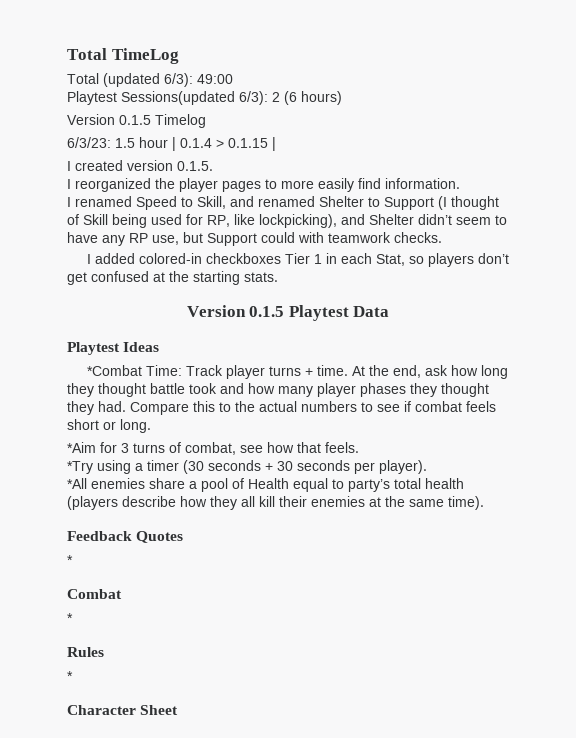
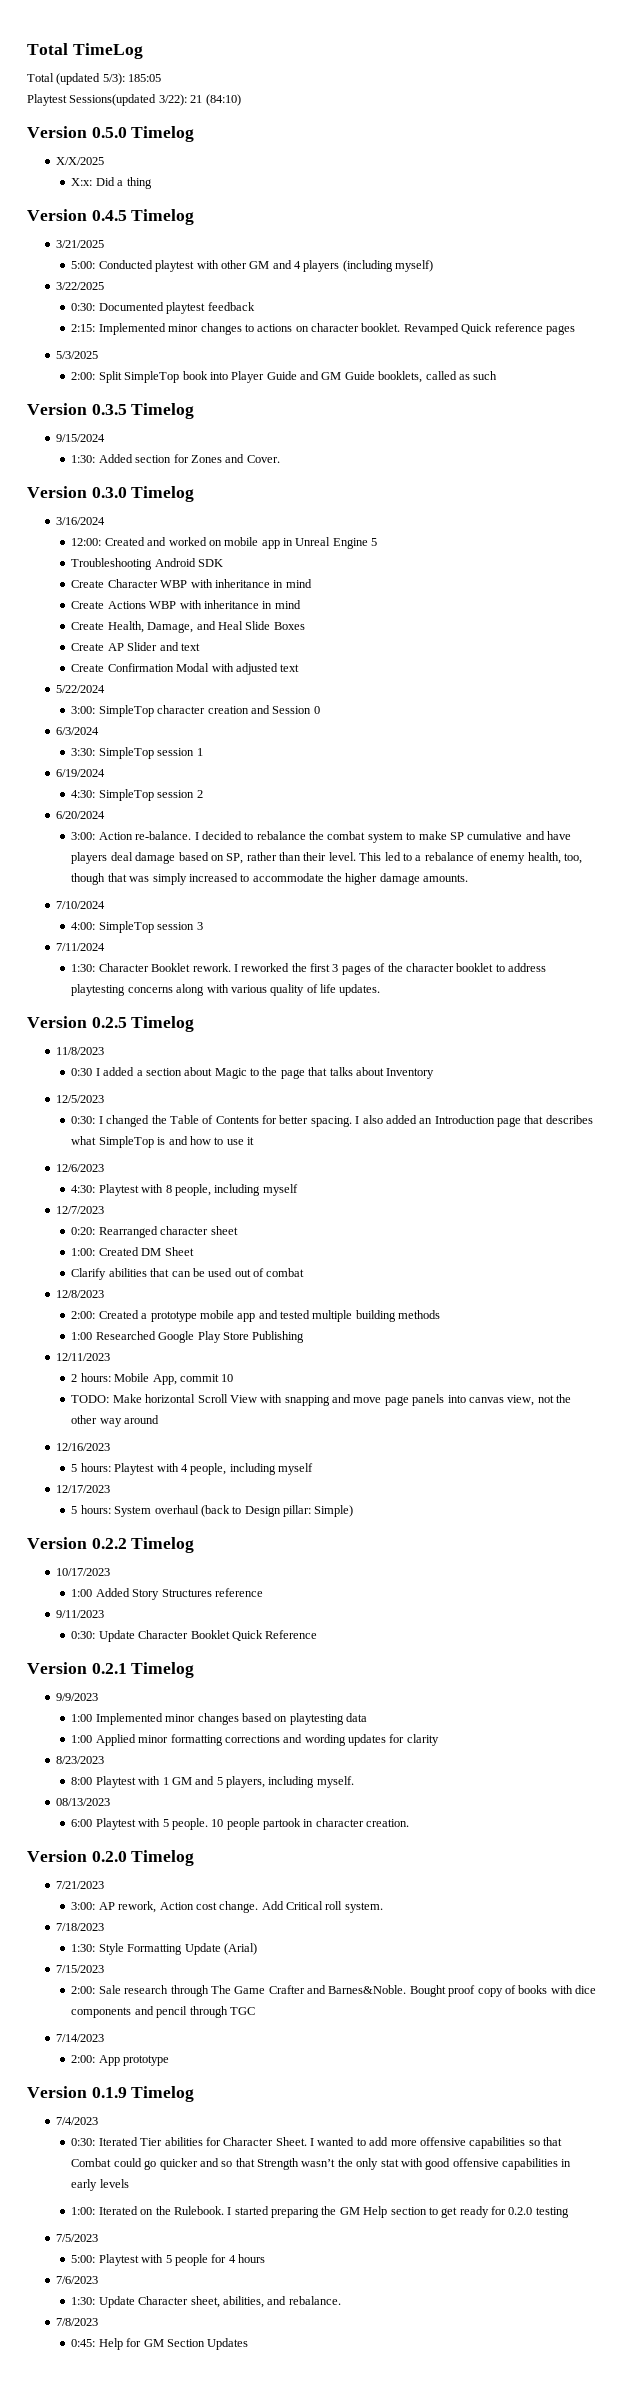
- Total (updated 6/3): 49:00
+ Total (updated 5/3): 185:05
- Playtest Sessions(updated 6/3): 2 (6 hours)
- Version 0.1.5 Timelog
- 6/3/23: 1.5 hour | 0.1.4 > 0.1.15 |
- I created version 0.1.5.
- I reorganized the player pages to more easily find information.
- I renamed Speed to Skill, and renamed Shelter to Support (I thought of Skill being used for RP, like lockpicking), and Shelter didn’t seem to have any RP use, but Support could with teamwork checks.
- I added colored-in checkboxes Tier 1 in each Stat, so players don’t get confused at the starting stats.
- Version 0.1.5 Playtest Data
- Playtest Ideas
- *Combat Time: Track player turns + time. At the end, ask how long they thought battle took and how many player phases they thought they had. Compare this to the actual numbers to see if combat feels short or long.
- *Aim for 3 turns of combat, see how that feels.
- *Try using a timer (30 seconds + 30 seconds per player).
- *All enemies share a pool of Health equal to party’s total health (players describe how they all kill their enemies at the same time).
- Feedback Quotes
- *
- Combat
- *
- Rules
- *
- Character Sheet
+ Playtest Sessions(updated 3/22): 21 (84:10)
+ Version 0.5.0 Timelog
+ X/X/2025
+ X:x: Did a thing
+ Version 0.4.5 Timelog
+ 3/21/2025
+ 5:00: Conducted playtest with other GM and 4 players (including myself)
+ 3/22/2025
+ 0:30: Documented playtest feedback
+ 2:15: Implemented minor changes to actions on character booklet. Revamped Quick reference pages
+ 5/3/2025
+ 2:00: Split SimpleTop book into Player Guide and GM Guide booklets, called as such
+ Version 0.3.5 Timelog
+ 9/15/2024
+ 1:30: Added section for Zones and Cover.
+ Version 0.3.0 Timelog
+ 3/16/2024
+ 12:00: Created and worked on mobile app in Unreal Engine 5
+ Troubleshooting Android SDK
+ Create Character WBP with inheritance in mind
+ Create Actions WBP with inheritance in mind
+ Create Health, Damage, and Heal Slide Boxes
+ Create AP Slider and text
+ Create Confirmation Modal with adjusted text
+ 5/22/2024
+ 3:00: SimpleTop character creation and Session 0
+ 6/3/2024
+ 3:30: SimpleTop session 1
+ 6/19/2024
+ 4:30: SimpleTop session 2
+ 6/20/2024
+ 3:00: Action re-balance. I decided to rebalance the combat system to make SP cumulative and have players deal damage based on SP, rather than their level. This led to a rebalance of enemy health, too, though that was simply increased to accommodate the higher damage amounts.
+ 7/10/2024
+ 4:00: SimpleTop session 3
+ 7/11/2024
+ 1:30: Character Booklet rework. I reworked the first 3 pages of the character booklet to address playtesting concerns along with various quality of life updates.
+ Version 0.2.5 Timelog
+ 11/8/2023
+ 0:30 I added a section about Magic to the page that talks about Inventory
+ 12/5/2023
+ 0:30: I changed the Table of Contents for better spacing. I also added an Introduction page that describes what SimpleTop is and how to use it
+ 12/6/2023
+ 4:30: Playtest with 8 people, including myself
+ 12/7/2023
+ 0:20: Rearranged character sheet
+ 1:00: Created DM Sheet
+ Clarify abilities that can be used out of combat
+ 12/8/2023
+ 2:00: Created a prototype mobile app and tested multiple building methods
+ 1:00 Researched Google Play Store Publishing
+ 12/11/2023
+ 2 hours: Mobile App, commit 10
+ TODO: Make horizontal Scroll View with snapping and move page panels into canvas view, not the other way around
+ 12/16/2023
+ 5 hours: Playtest with 4 people, including myself
+ 12/17/2023
+ 5 hours: System overhaul (back to Design pillar: Simple)
+ Version 0.2.2 Timelog
+ 10/17/2023
+ 1:00 Added Story Structures reference
+ 9/11/2023
+ 0:30: Update Character Booklet Quick Reference
+ Version 0.2.1 Timelog
+ 9/9/2023
+ 1:00 Implemented minor changes based on playtesting data
+ 1:00 Applied minor formatting corrections and wording updates for clarity
+ 8/23/2023
+ 8:00 Playtest with 1 GM and 5 players, including myself.
+ 08/13/2023
+ 6:00 Playtest with 5 people. 10 people partook in character creation.
+ Version 0.2.0 Timelog
+ 7/21/2023
+ 3:00: AP rework, Action cost change. Add Critical roll system.
+ 7/18/2023
+ 1:30: Style Formatting Update (Arial)
+ 7/15/2023
+ 2:00: Sale research through The Game Crafter and Barnes&Noble. Bought proof copy of books with dice components and pencil through TGC
+ 7/14/2023
+ 2:00: App prototype
+ Version 0.1.9 Timelog
+ 7/4/2023
+ 0:30: Iterated Tier abilities for Character Sheet. I wanted to add more offensive capabilities so that Combat could go quicker and so that Strength wasn’t the only stat with good offensive capabilities in early levels
+ 1:00: Iterated on the Rulebook. I started preparing the GM Help section to get ready for 0.2.0 testing
+ 7/5/2023
+ 5:00: Playtest with 5 people for 4 hours
+ 7/6/2023
+ 1:30: Update Character sheet, abilities, and rebalance.
+ 7/8/2023
+ 0:45: Help for GM Section Updates

